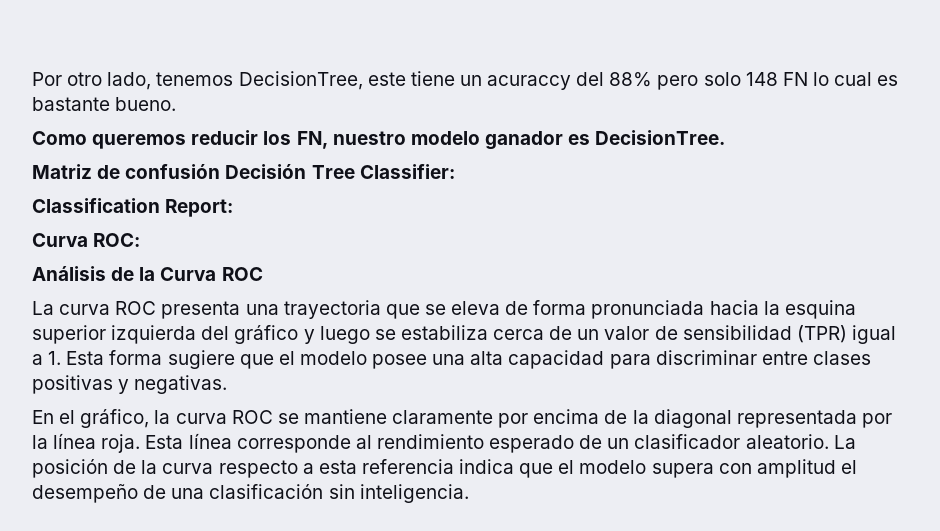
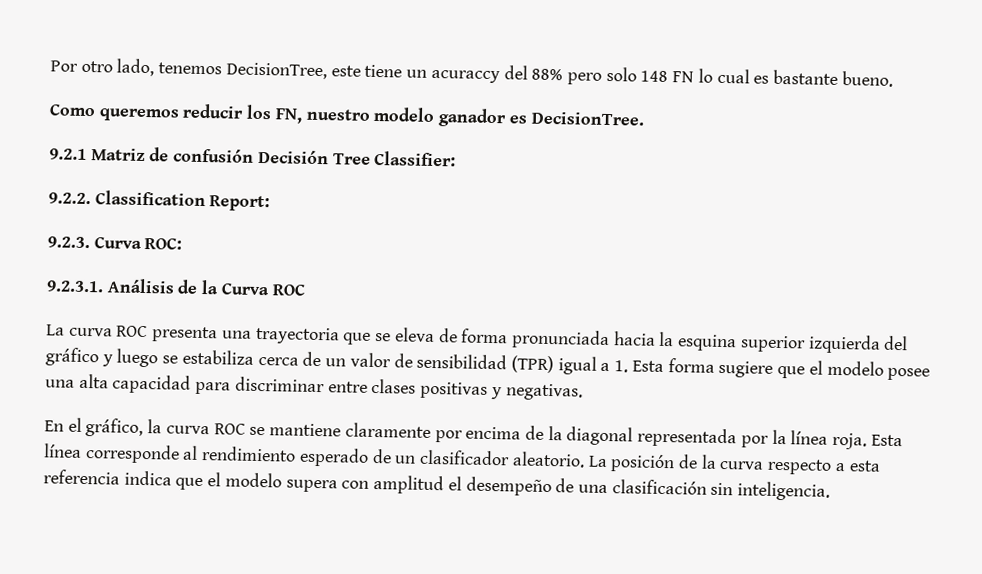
- Matriz de confusión Decisión Tree Classifier:
+ 9.2.1 Matriz de confusión Decisión Tree Classifier:
- Classification Report:
+ 9.2.2. Classification Report:
- Curva ROC:
+ 9.2.3. Curva ROC:
- Análisis de la Curva ROC
+ 9.2.3.1. Análisis de la Curva ROC

